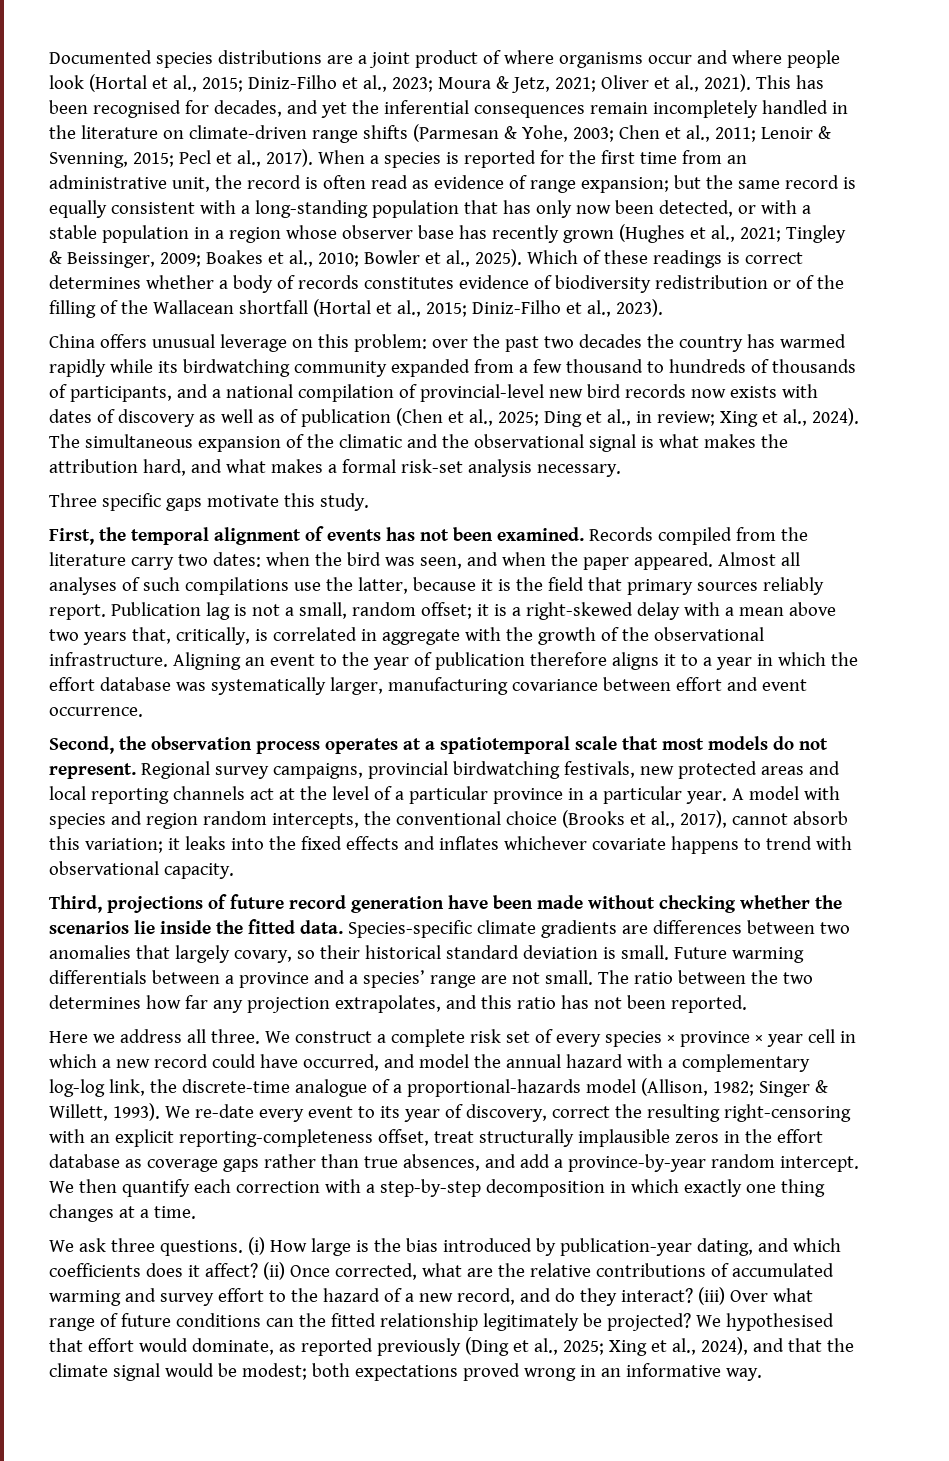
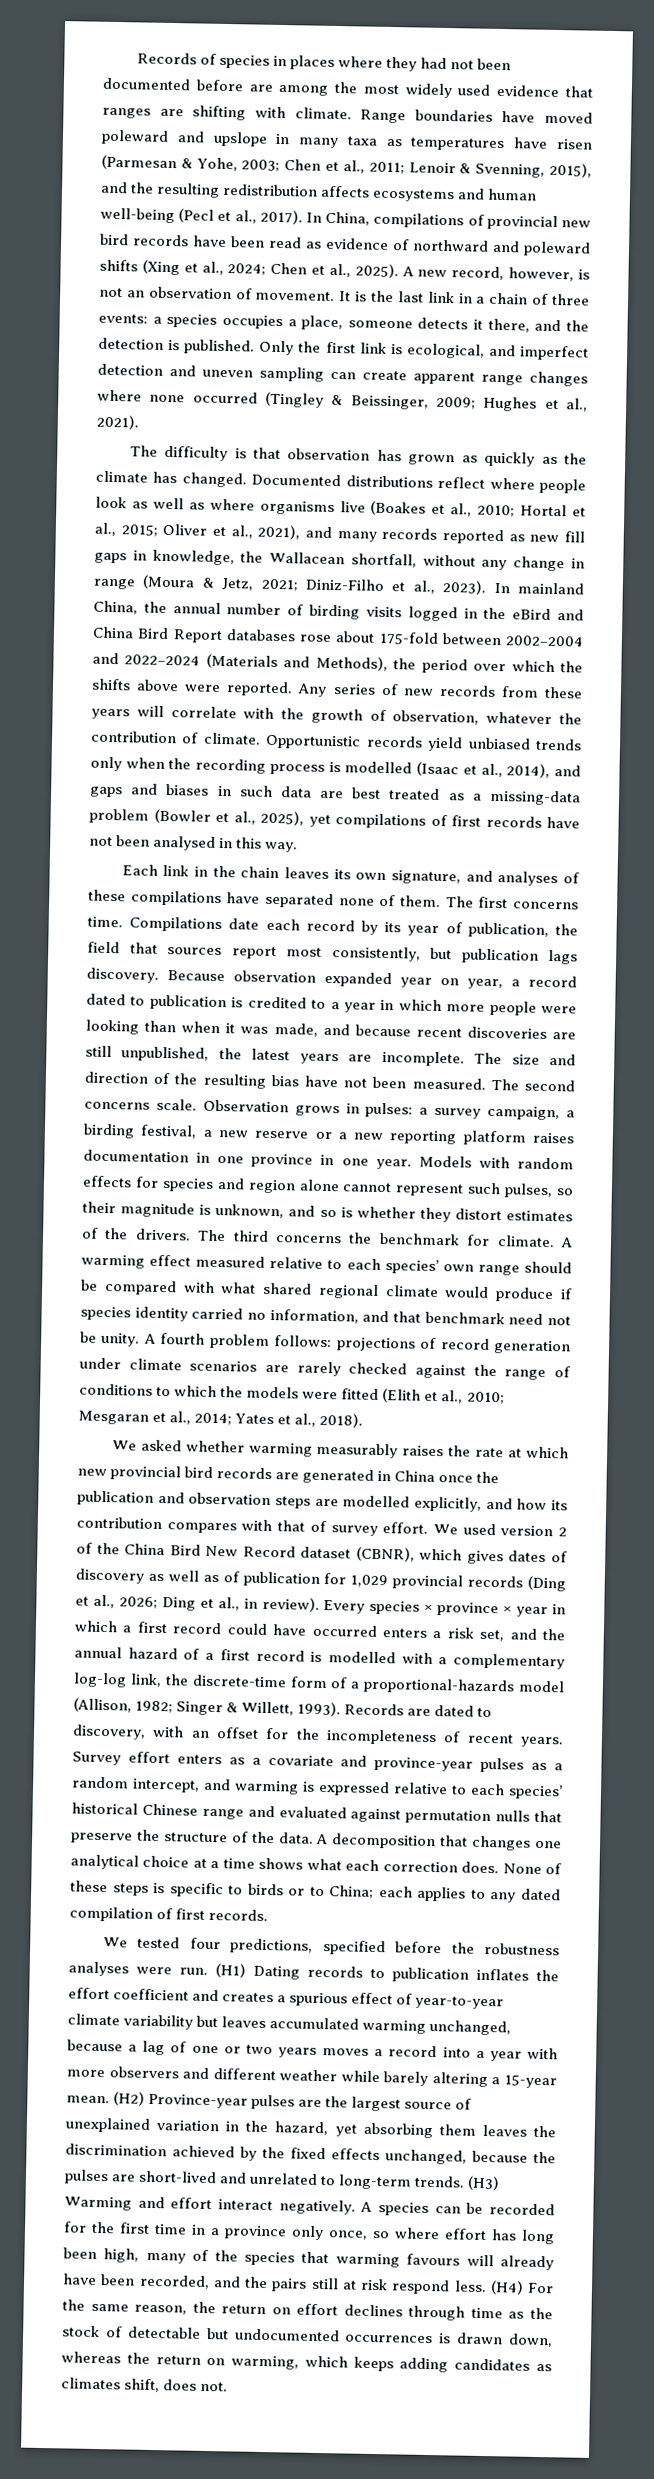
- Documented species distributions are a joint product of where organisms occur and where people look (Hortal et al., 2015; Diniz-Filho et al., 2023; Moura & Jetz, 2021; Oliver et al., 2021). This has been recognised for decades, and yet the inferential consequences remain incompletely handled in the literature on climate-driven range shifts (Parmesan & Yohe, 2003; Chen et al., 2011; Lenoir & Svenning, 2015; Pecl et al., 2017). When a species is reported for the first time from an administrative unit, the record is often read as evidence of range expansion; but the same record is equally consistent with a long-standing population that has only now been detected, or with a stable population in a region whose observer base has recently grown (Hughes et al., 2021; Tingley & Beissinger, 2009; Boakes et al., 2010; Bowler et al., 2025). Which of these readings is correct determines whether a body of records constitutes evidence of biodiversity redistribution or of the filling of the Wallacean shortfall (Hortal et al., 2015; Diniz-Filho et al., 2023).
- China offers unusual leverage on this problem: over the past two decades the country has warmed rapidly while its birdwatching community expanded from a few thousand to hundreds of thousands of participants, and a national compilation of provincial-level new bird records now exists with dates of discovery as well as of publication (Chen et al., 2025; Ding et al., in review; Xing et al., 2024). The simultaneous expansion of the climatic and the observational signal is what makes the attribution hard, and what makes a formal risk-set analysis necessary.
- Three specific gaps motivate this study.
- First, the temporal alignment of events has not been examined. Records compiled from the literature carry two dates: when the bird was seen, and when the paper appeared. Almost all analyses of such compilations use the latter, because it is the field that primary sources reliably report. Publication lag is not a small, random offset; it is a right-skewed delay with a mean above two years that, critically, is correlated in aggregate with the growth of the observational infrastructure. Aligning an event to the year of publication therefore aligns it to a year in which the effort database was systematically larger, manufacturing covariance between effort and event occurrence.
- Second, the observation process operates at a spatiotemporal scale that most models do not represent. Regional survey campaigns, provincial birdwatching festivals, new protected areas and local reporting channels act at the level of a particular province in a particular year. A model with species and region random intercepts, the conventional choice (Brooks et al., 2017), cannot absorb this variation; it leaks into the fixed effects and inflates whichever covariate happens to trend with observational capacity.
- Third, projections of future record generation have been made without checking whether the scenarios lie inside the fitted data. Species-specific climate gradients are differences between two anomalies that largely covary, so their historical standard deviation is small. Future warming differentials between a province and a species’ range are not small. The ratio between the two determines how far any projection extrapolates, and this ratio has not been reported.
- Here we address all three. We construct a complete risk set of every species × province × year cell in which a new record could have occurred, and model the annual hazard with a complementary log-log link, the discrete-time analogue of a proportional-hazards model (Allison, 1982; Singer & Willett, 1993).
+ Records of species in places where they had not been documented before are among the most widely used evidence that ranges are shifting with climate. Range boundaries have moved poleward and upslope in many taxa as temperatures have risen (Parmesan & Yohe, 2003; Chen et al., 2011; Lenoir & Svenning, 2015), and the resulting redistribution affects ecosystems and human well-being (Pecl et al., 2017). In China, compilations of provincial new bird records have been read as evidence of northward and poleward shifts (Xing et al., 2024; Chen et al., 2025). A new record, however, is not an observation of movement. It is the last link in a chain of three events: a species occupies a place, someone detects it there, and the detection is published. Only the first link is ecological, and imperfect detection and uneven sampling can create apparent range changes where none occurred (Tingley & Beissinger, 2009; Hughes et al., 2021).
+ The difficulty is that observation has grown as quickly as the climate has changed. Documented distributions reflect where people look as well as where organisms live (Boakes et al., 2010; Hortal et al., 2015; Oliver et al., 2021), and many records reported as new fill gaps in knowledge, the Wallacean shortfall, without any change in range (Moura & Jetz, 2021; Diniz-Filho et al., 2023). In mainland China, the annual number of birding visits logged in the eBird and China Bird Report databases rose about 175-fold between 2002–2004 and 2022–2024 (Materials and Methods), the period over which the shifts above were reported. Any series of new records from these years will correlate with the growth of observation, whatever the contribution of climate. Opportunistic records yield unbiased trends only when the recording process is modelled (Isaac et al., 2014), and gaps and biases in such data are best treated as a missing-data problem (Bowler et al., 2025), yet compilations of first records have not been analysed in this way.
+ Each link in the chain leaves its own signature, and analyses of these compilations have separated none of them. The first concerns time. Compilations date each record by its year of publication, the field that sources report most consistently, but publication lags discovery. Because observation expanded year on year, a record dated to publication is credited to a year in which more people were looking than when it was made, and because recent discoveries are still unpublished, the latest years are incomplete. The size and direction of the resulting bias have not been measured. The second concerns scale. Observation grows in pulses: a survey campaign, a birding festival, a new reserve or a new reporting platform raises documentation in one province in one year. Models with random effects for species and region alone cannot represent such pulses, so their magnitude is unknown, and so is whether they distort estimates of the drivers. The third concerns the benchmark for climate. A warming effect measured relative to each species’ own range should be compared with what shared regional climate would produce if species identity carried no information, and that benchmark need not be unity. A fourth problem follows: projections of record generation under climate scenarios are rarely checked against the range of conditions to which the models were fitted (Elith et al., 2010; Mesgaran et al., 2014; Yates et al., 2018).
+ We asked whether warming measurably raises the rate at which new provincial bird records are generated in China once the publication and observation steps are modelled explicitly, and how its contribution compares with that of survey effort. We used version 2 of the China Bird New Record dataset (CBNR), which gives dates of discovery as well as of publication for 1,029 provincial records (Ding et al., 2026; Ding et al., in review). Every species × province × year in which a first record could have occurred enters a risk set, and the annual hazard of a first record is modelled with a complementary log-log link, the discrete-time form of a proportional-hazards model (Allison, 1982; Singer & Willett, 1993).
- We re-date every event to its year of discovery, correct the resulting right-censoring with an explicit reporting-completeness offset, treat structurally implausible zeros in the effort database as coverage gaps rather than true absences, and add a province-by-year random intercept. We then quantify each correction with a step-by-step decomposition in which exactly one thing changes at a time.
- We ask three questions. (i) How large is the bias introduced by publication-year dating, and which coefficients does it affect? (ii) Once corrected, what are the relative contributions of accumulated warming and survey effort to the hazard of a new record, and do they interact? (iii) Over what range of future conditions can the fitted relationship legitimately be projected? We hypothesised that effort would dominate, as reported previously (Ding et al., 2025; Xing et al., 2024), and that the climate signal would be modest; both expectations proved wrong in an informative way.
+ Records are dated to discovery, with an offset for the incompleteness of recent years. Survey effort enters as a covariate and province-year pulses as a random intercept, and warming is expressed relative to each species’ historical Chinese range and evaluated against permutation nulls that preserve the structure of the data. A decomposition that changes one analytical choice at a time shows what each correction does. None of these steps is specific to birds or to China; each applies to any dated compilation of first records.
+ We tested four predictions, specified before the robustness analyses were run. (H1) Dating records to publication inflates the effort coefficient and creates a spurious effect of year-to-year climate variability but leaves accumulated warming unchanged, because a lag of one or two years moves a record into a year with more observers and different weather while barely altering a 15-year mean. (H2) Province-year pulses are the largest source of unexplained variation in the hazard, yet absorbing them leaves the discrimination achieved by the fixed effects unchanged, because the pulses are short-lived and unrelated to long-term trends. (H3) Warming and effort interact negatively. A species can be recorded for the first time in a province only once, so where effort has long been high, many of the species that warming favours will already have been recorded, and the pairs still at risk respond less. (H4) For the same reason, the return on effort declines through time as the stock of detectable but undocumented occurrences is drawn down, whereas the return on warming, which keeps adding candidates as climates shift, does not.

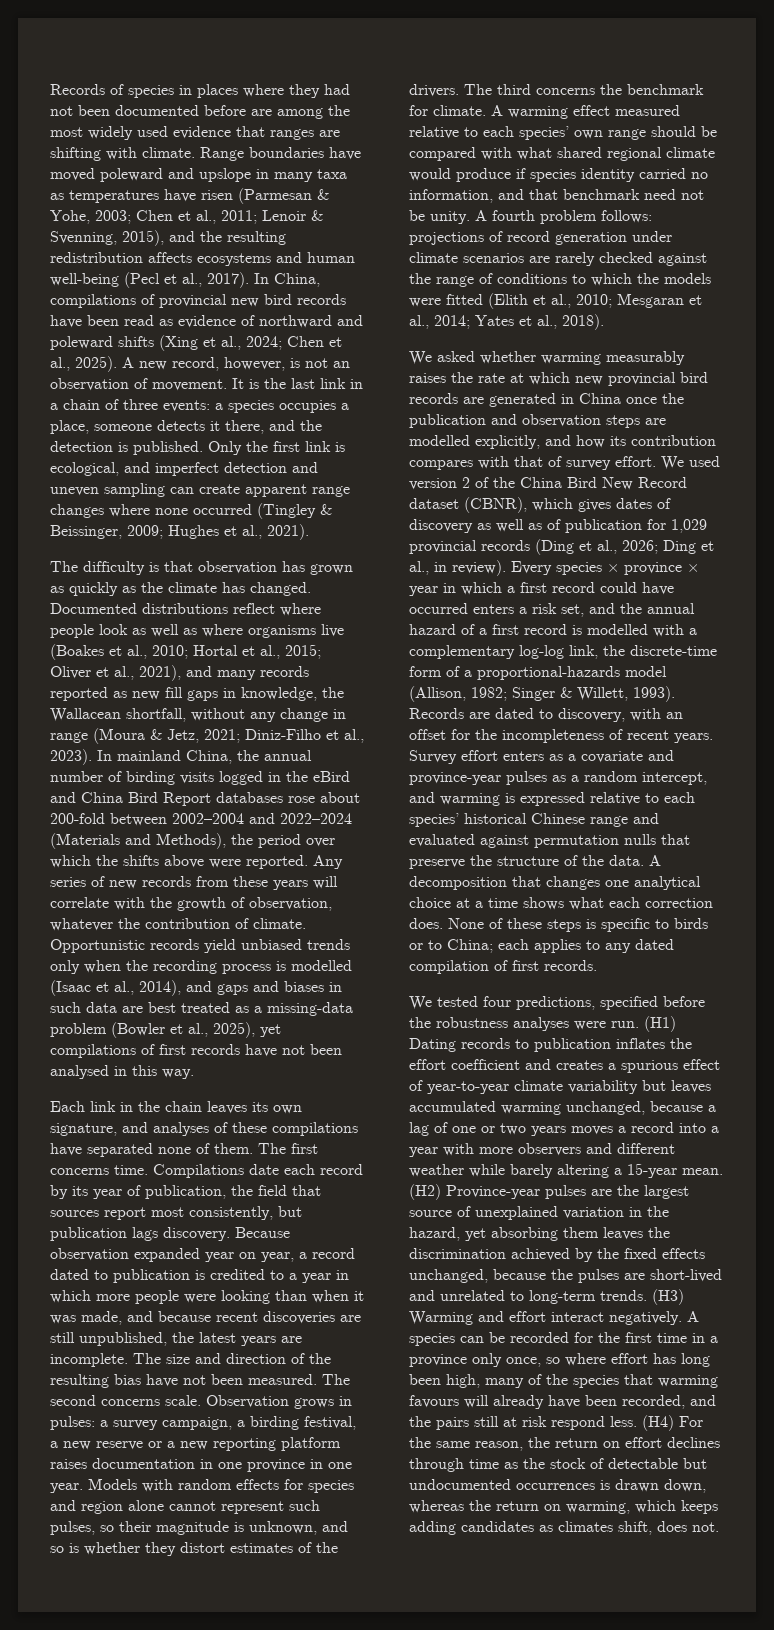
- In mainland China, the annual number of birding visits logged in the eBird and China Bird Report databases rose about 175-fold between 2002–2004 and 2022–2024 (Materials and Methods), the period over which the shifts above were reported.
+ In mainland China, the annual number of birding visits logged in the eBird and China Bird Report databases rose about 200-fold between 2002–2004 and 2022–2024 (Materials and Methods), the period over which the shifts above were reported.

